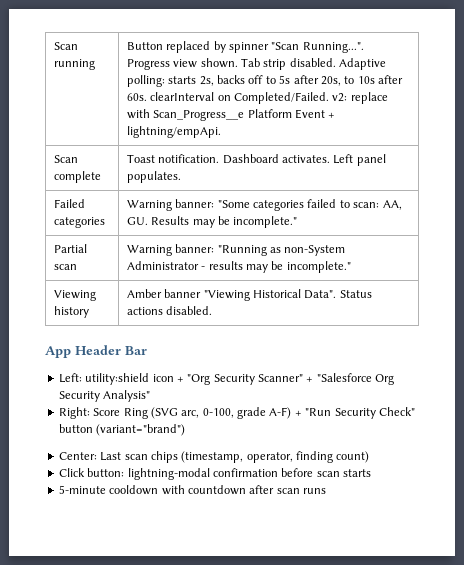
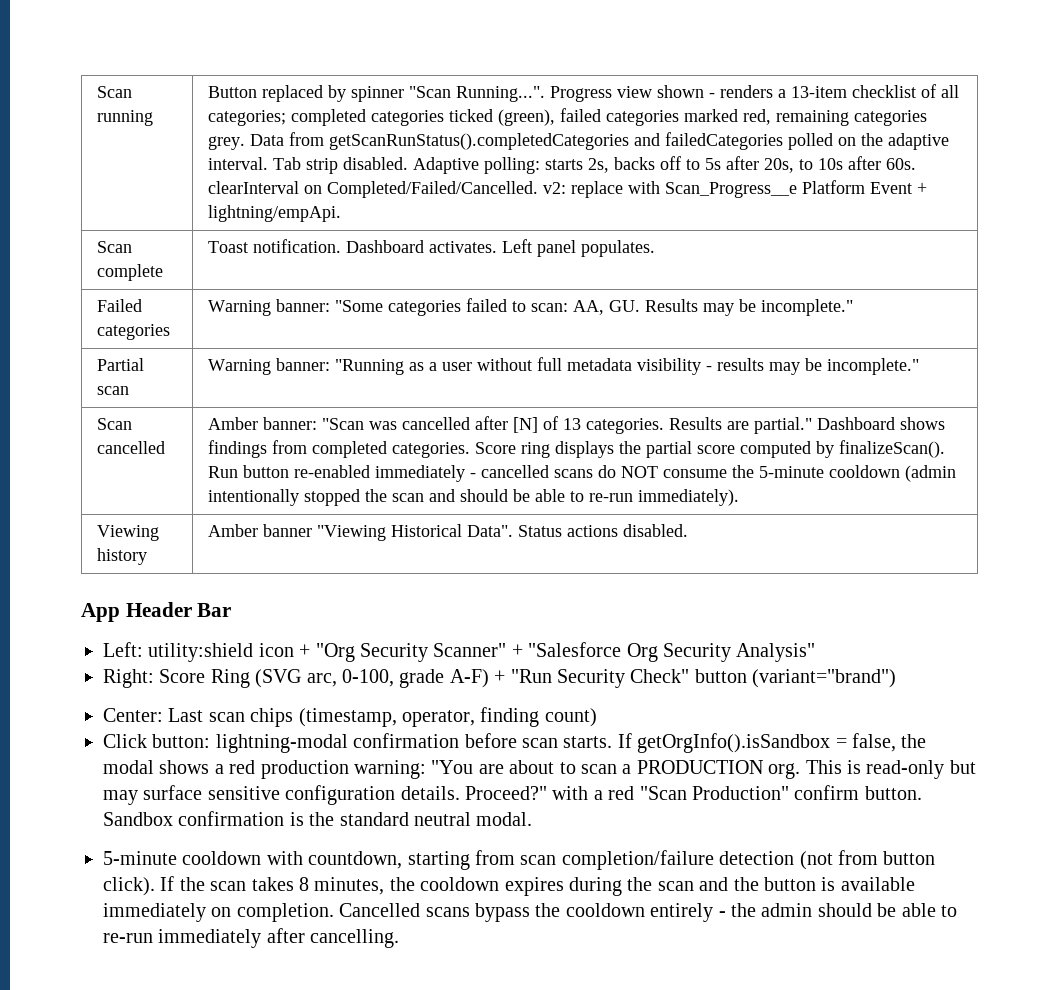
- Button replaced by spinner "Scan Running...". Progress view shown.
+ Button replaced by spinner "Scan Running...". Progress view shown - renders a 13-item checklist of all categories; completed categories ticked (green), failed categories marked red, remaining categories grey. Data from getScanRunStatus().completedCategories and failedCategories polled on the adaptive interval.
- Adaptive polling: starts 2s, backs off to 5s after 20s, to 10s after 60s. clearInterval on Completed/Failed. v2: replace with Scan_Progress__e Platform Event + lightning/empApi.
+ Adaptive polling: starts 2s, backs off to 5s after 20s, to 10s after 60s. clearInterval on Completed/Failed/Cancelled. v2: replace with Scan_Progress__e Platform Event + lightning/empApi.
- Partial scan | Warning banner: "Running as non-System Administrator - results may be incomplete."
+ Partial scan | Warning banner: "Running as a user without full metadata visibility - results may be incomplete."
+ Scan cancelled | Amber banner: "Scan was cancelled after [N] of 13 categories. Results are partial." Dashboard shows findings from completed categories. Score ring displays the partial score computed by finalizeScan(). Run button re-enabled immediately - cancelled scans do NOT consume the 5-minute cooldown (admin intentionally stopped the scan and should be able to re-run immediately).
- Click button: lightning-modal confirmation before scan starts
- 5-minute cooldown with countdown after scan runs
+ Click button: lightning-modal confirmation before scan starts. If getOrgInfo().isSandbox = false, the modal shows a red production warning: "You are about to scan a PRODUCTION org. This is read-only but may surface sensitive configuration details. Proceed?" with a red "Scan Production" confirm button. Sandbox confirmation is the standard neutral modal.
+ 5-minute cooldown with countdown, starting from scan completion/failure detection (not from button click). If the scan takes 8 minutes, the cooldown expires during the scan and the button is available immediately on completion. Cancelled scans bypass the cooldown entirely - the admin should be able to re-run immediately after cancelling.

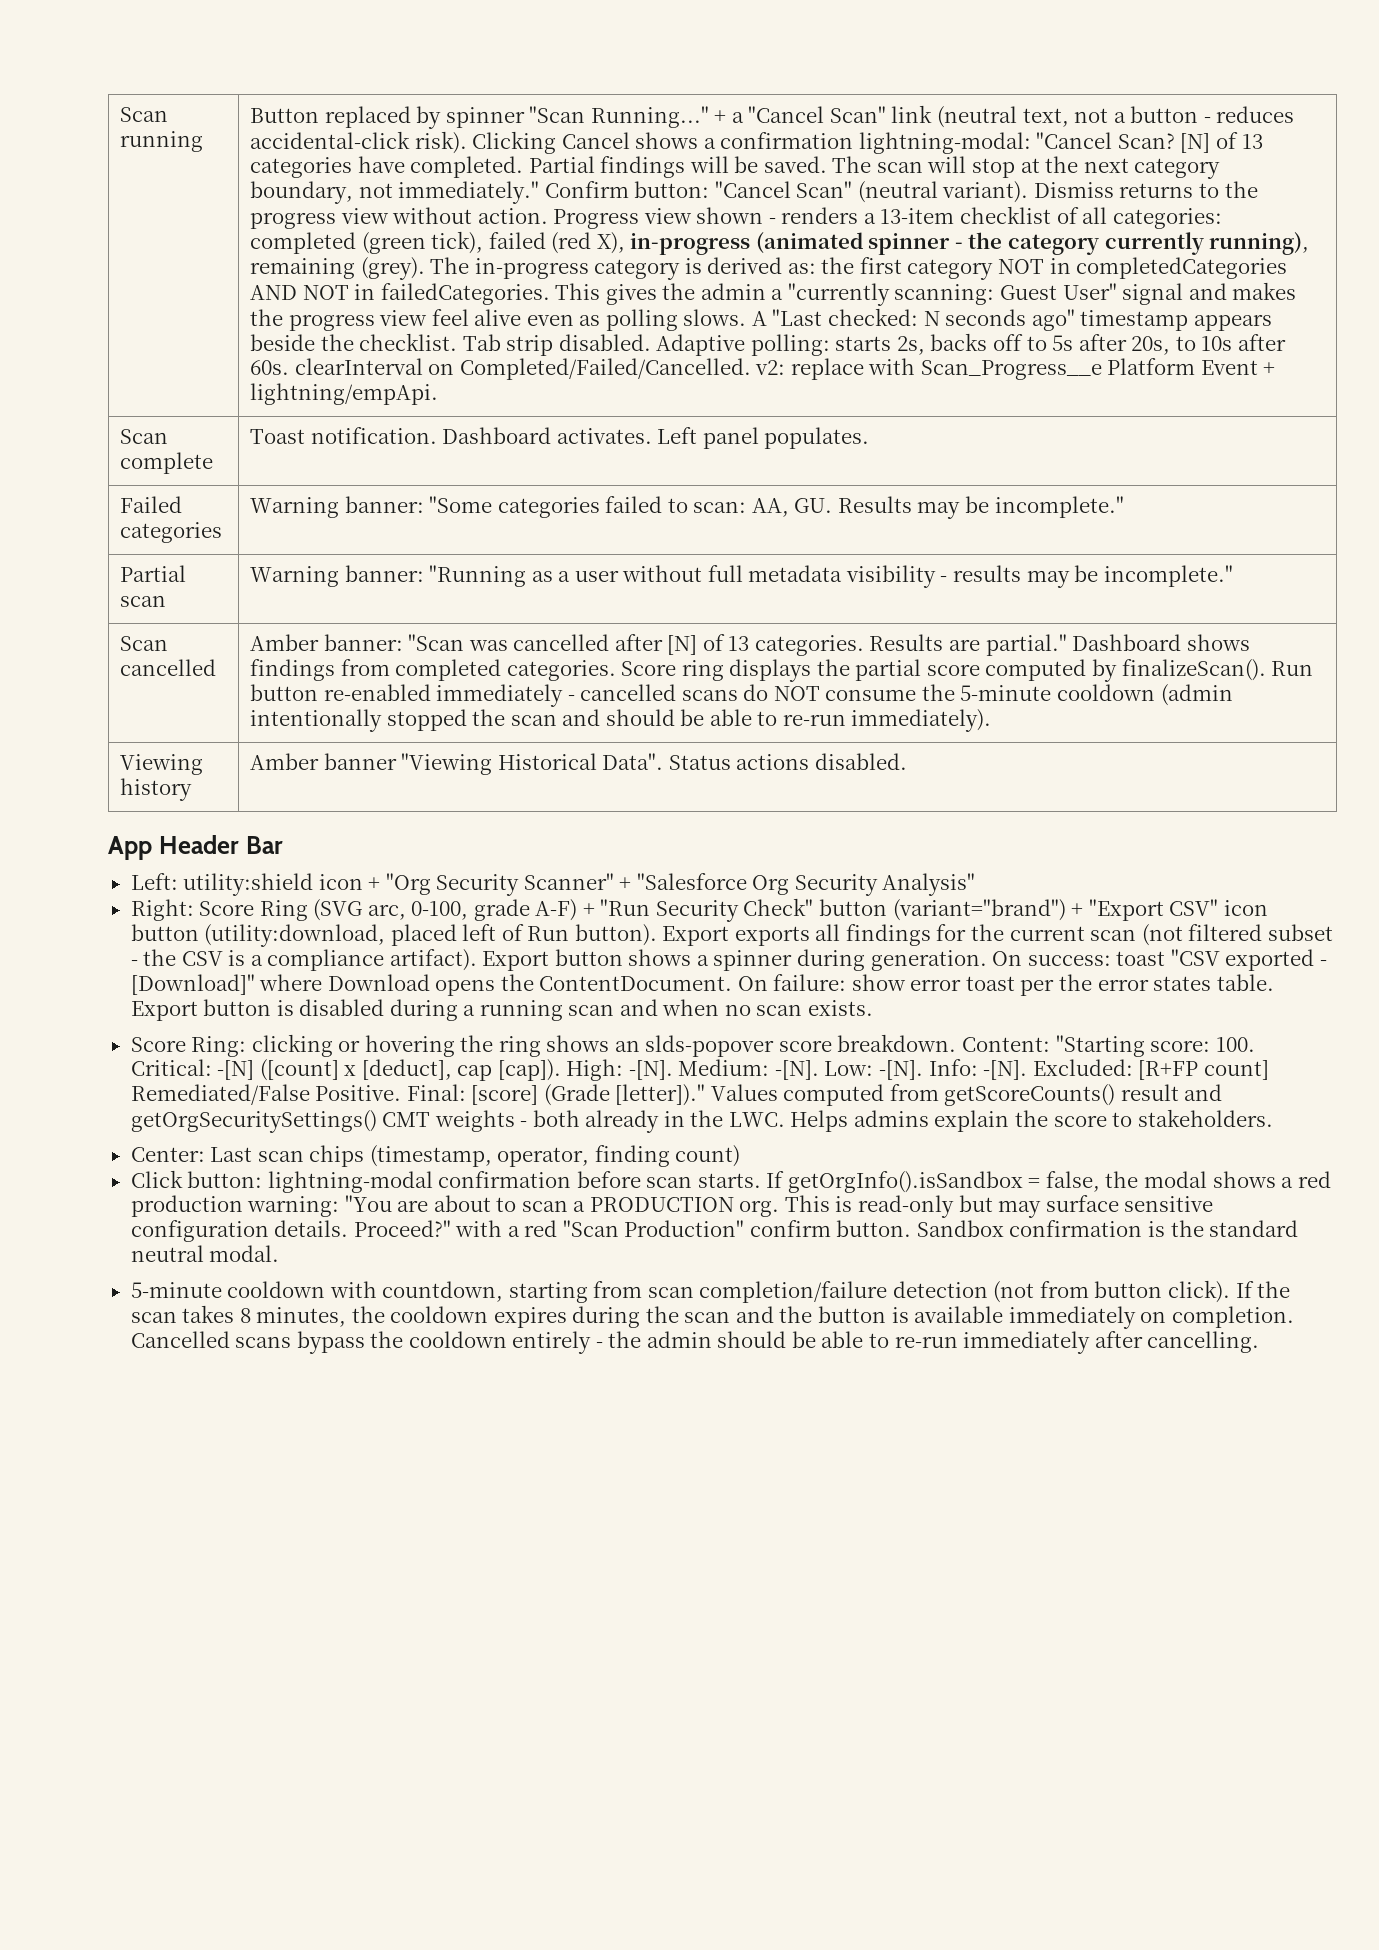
- Button replaced by spinner "Scan Running...". Progress view shown - renders a 13-item checklist of all categories; completed categories ticked (green), failed categories marked red, remaining categories grey. Data from getScanRunStatus().completedCategories and failedCategories polled on the adaptive interval.
+ Button replaced by spinner "Scan Running..." + a "Cancel Scan" link (neutral text, not a button - reduces accidental-click risk). Clicking Cancel shows a confirmation lightning-modal: "Cancel Scan? [N] of 13 categories have completed. Partial findings will be saved. The scan will stop at the next category boundary, not immediately." Confirm button: "Cancel Scan" (neutral variant). Dismiss returns to the progress view without action. Progress view shown - renders a 13-item checklist of all categories: completed (green tick), failed (red X), in-progress (animated spinner - the category currently running), remaining (grey). The in-progress category is derived as: the first category NOT in completedCategories AND NOT in failedCategories. This gives the admin a "currently scanning: Guest User" signal and makes the progress view feel alive even as polling slows. A "Last checked: N seconds ago" timestamp appears beside the checklist.
- Right: Score Ring (SVG arc, 0-100, grade A-F) + "Run Security Check" button (variant="brand")
+ Right: Score Ring (SVG arc, 0-100, grade A-F) + "Run Security Check" button (variant="brand") + "Export CSV" icon button (utility:download, placed left of Run button). Export exports all findings for the current scan (not filtered subset - the CSV is a compliance artifact). Export button shows a spinner during generation. On success: toast "CSV exported - [Download]" where Download opens the ContentDocument. On failure: show error toast per the error states table. Export button is disabled during a running scan and when no scan exists.
+ Score Ring: clicking or hovering the ring shows an slds-popover score breakdown. Content: "Starting score: 100. Critical: -[N] ([count] x [deduct], cap [cap]). High: -[N]. Medium: -[N]. Low: -[N]. Info: -[N]. Excluded: [R+FP count] Remediated/False Positive. Final: [score] (Grade [letter])." Values computed from getScoreCounts() result and getOrgSecuritySettings() CMT weights - both already in the LWC. Helps admins explain the score to stakeholders.

